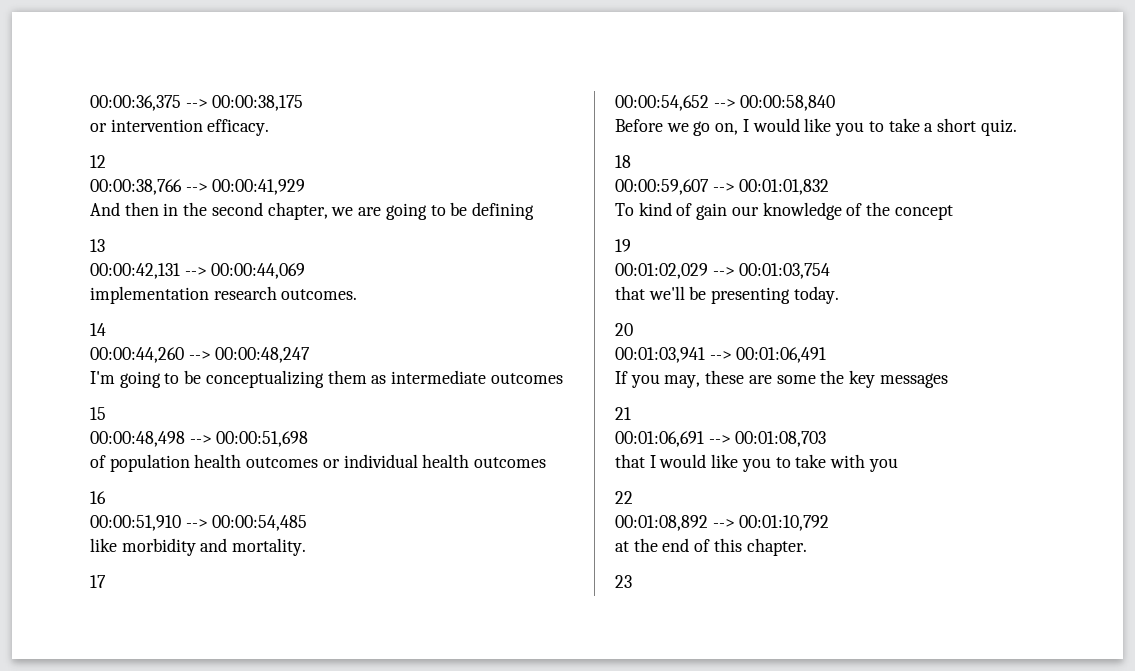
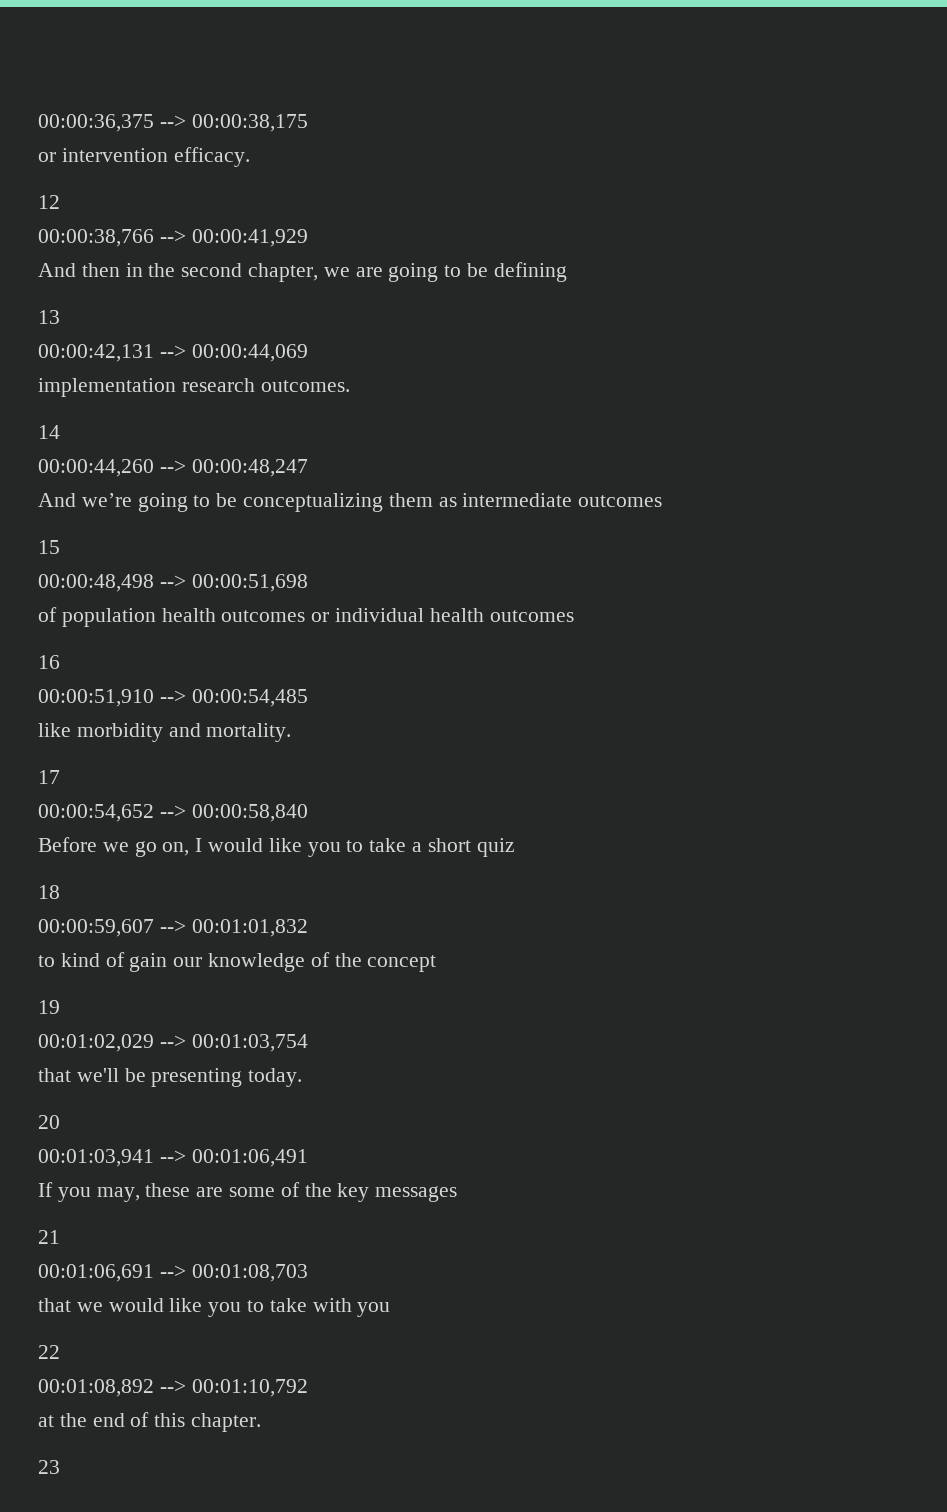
- I'm going to be conceptualizing them as intermediate outcomes
+ And we’re going to be conceptualizing them as intermediate outcomes
- Before we go on, I would like you to take a short quiz.
+ Before we go on, I would like you to take a short quiz
- To kind of gain our knowledge of the concept
+ to kind of gain our knowledge of the concept
- If you may, these are some the key messages
+ If you may, these are some of the key messages
- that I would like you to take with you
+ that we would like you to take with you

